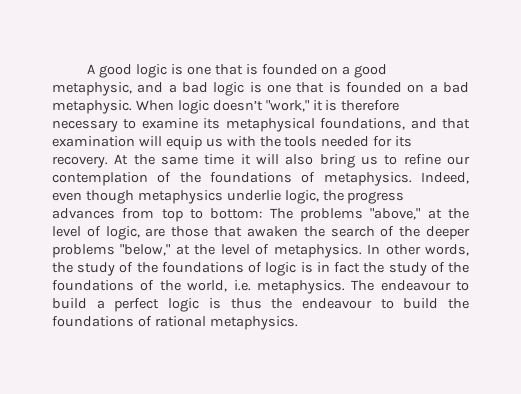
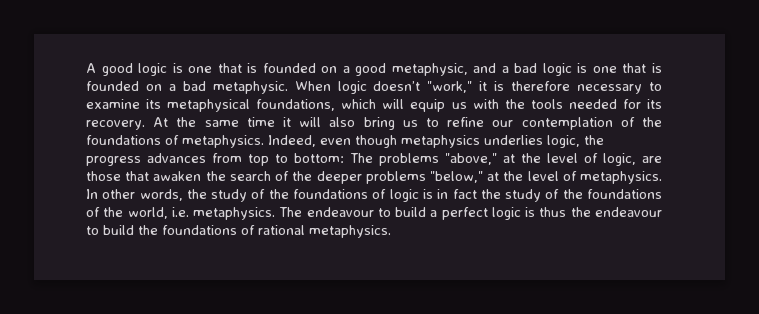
- When logic doesn’t "work," it is therefore necessary to examine its metaphysical foundations, and that examination will equip us with the tools needed for its recovery.
+ When logic doesn’t "work," it is therefore necessary to examine its metaphysical foundations, which will equip us with the tools needed for its recovery.
- Indeed, even though metaphysics underlie logic, the progress advances from top to bottom: The problems "above," at the level of logic, are those that awaken the search of the deeper problems "below," at the level of metaphysics.
+ Indeed, even though metaphysics underlies logic, the progress advances from top to bottom: The problems "above," at the level of logic, are those that awaken the search of the deeper problems "below," at the level of metaphysics.

